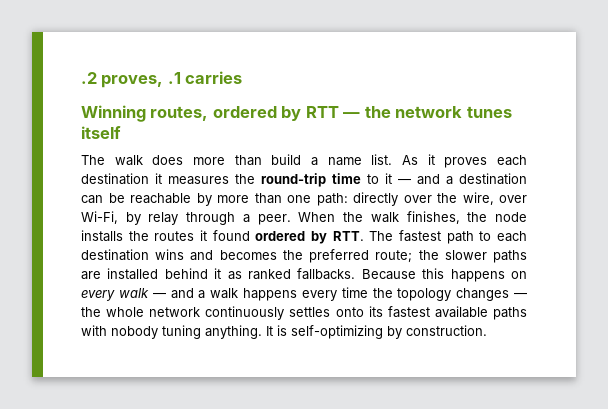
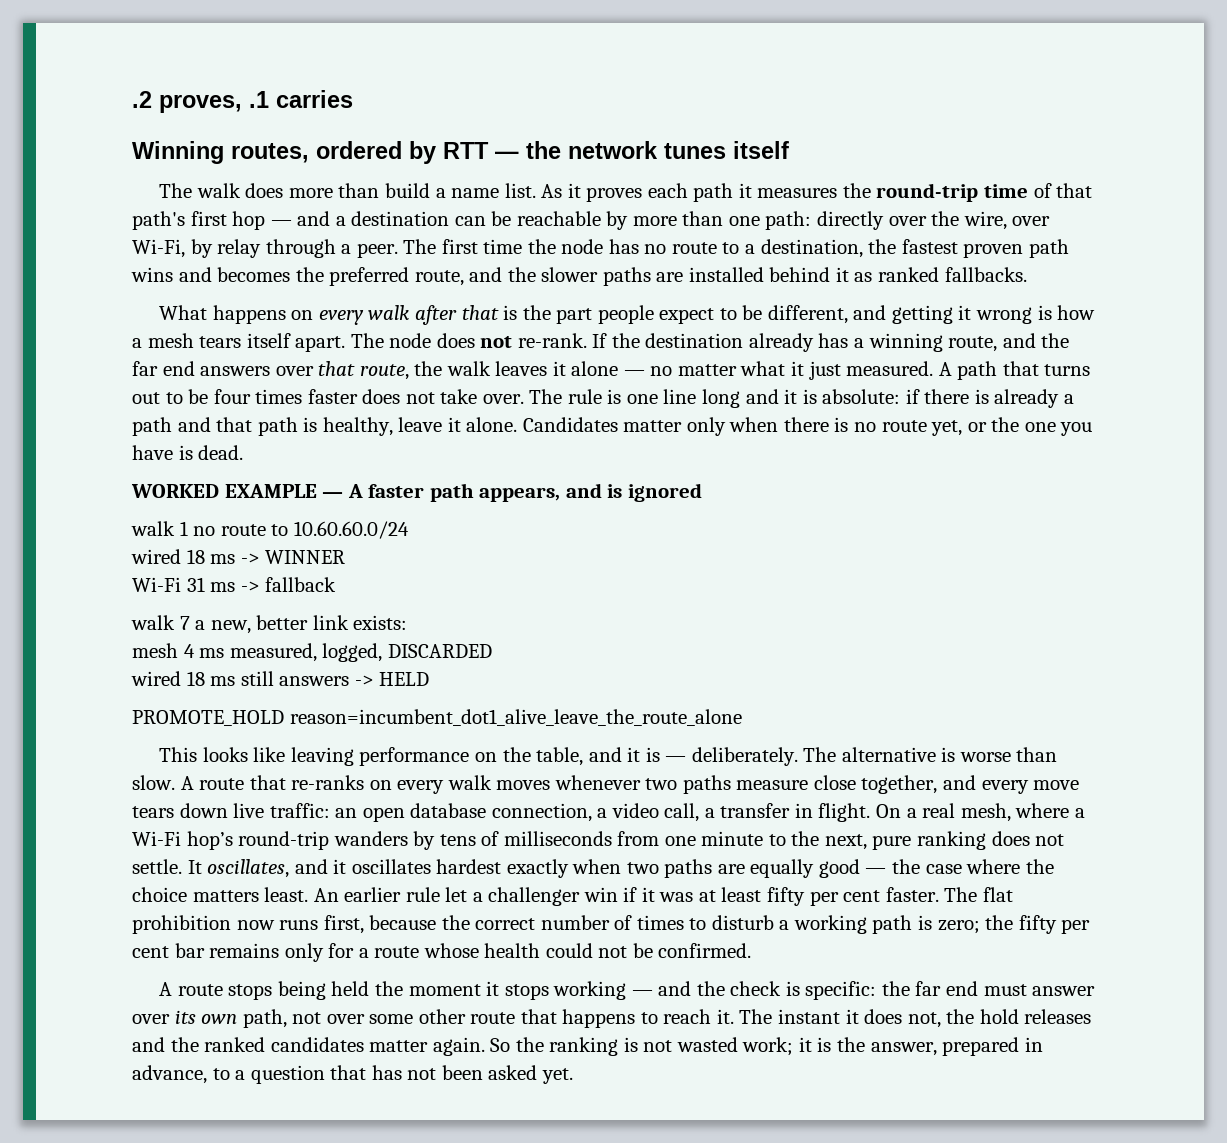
- As it proves each destination it measures the round-trip time to it — and a destination can be reachable by more than one path: directly over the wire, over Wi-Fi, by relay through a peer.
+ As it proves each path it measures the round-trip time of that path's first hop — and a destination can be reachable by more than one path: directly over the wire, over Wi-Fi, by relay through a peer.
- When the walk finishes, the node installs the routes it found ordered by RTT. The fastest path to each destination wins and becomes the preferred route; the slower paths are installed behind it as ranked fallbacks. Because this happens on every walk — and a walk happens every time the topology changes — the whole network continuously settles onto its fastest available paths with nobody tuning anything. It is self-optimizing by construction.
+ The first time the node has no route to a destination, the fastest proven path wins and becomes the preferred route, and the slower paths are installed behind it as ranked fallbacks.
+ What happens on every walk after that is the part people expect to be different, and getting it wrong is how a mesh tears itself apart. The node does not re-rank. If the destination already has a winning route, and the far end answers over that route, the walk leaves it alone — no matter what it just measured. A path that turns out to be four times faster does not take over. The rule is one line long and it is absolute: if there is already a path and that path is healthy, leave it alone. Candidates matter only when there is no route yet, or the one you have is dead.
+ WORKED EXAMPLE — A faster path appears, and is ignored
+ walk 1 no route to 10.60.60.0/24
+ wired 18 ms -> WINNER
+ Wi-Fi 31 ms -> fallback
+ walk 7 a new, better link exists:
+ mesh 4 ms measured, logged, DISCARDED
+ wired 18 ms still answers -> HELD
+ PROMOTE_HOLD reason=incumbent_dot1_alive_leave_the_route_alone
+ This looks like leaving performance on the table, and it is — deliberately. The alternative is worse than slow. A route that re-ranks on every walk moves whenever two paths measure close together, and every move tears down live traffic: an open database connection, a video call, a transfer in flight. On a real mesh, where a Wi-Fi hop’s round-trip wanders by tens of milliseconds from one minute to the next, pure ranking does not settle. It oscillates, and it oscillates hardest exactly when two paths are equally good — the case where the choice matters least. An earlier rule let a challenger win if it was at least fifty per cent faster. The flat prohibition now runs first, because the correct number of times to disturb a working path is zero; the fifty per cent bar remains only for a route whose health could not be confirmed.
+ A route stops being held the moment it stops working — and the check is specific: the far end must answer over its own path, not over some other route that happens to reach it. The instant it does not, the hold releases and the ranked candidates matter again. So the ranking is not wasted work; it is the answer, prepared in advance, to a question that has not been asked yet.

